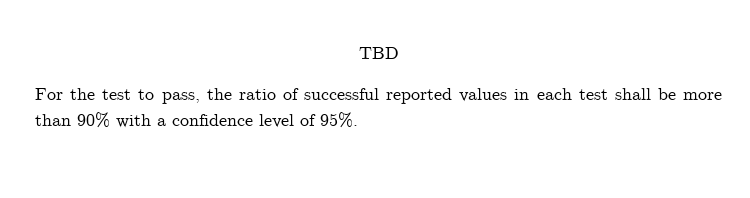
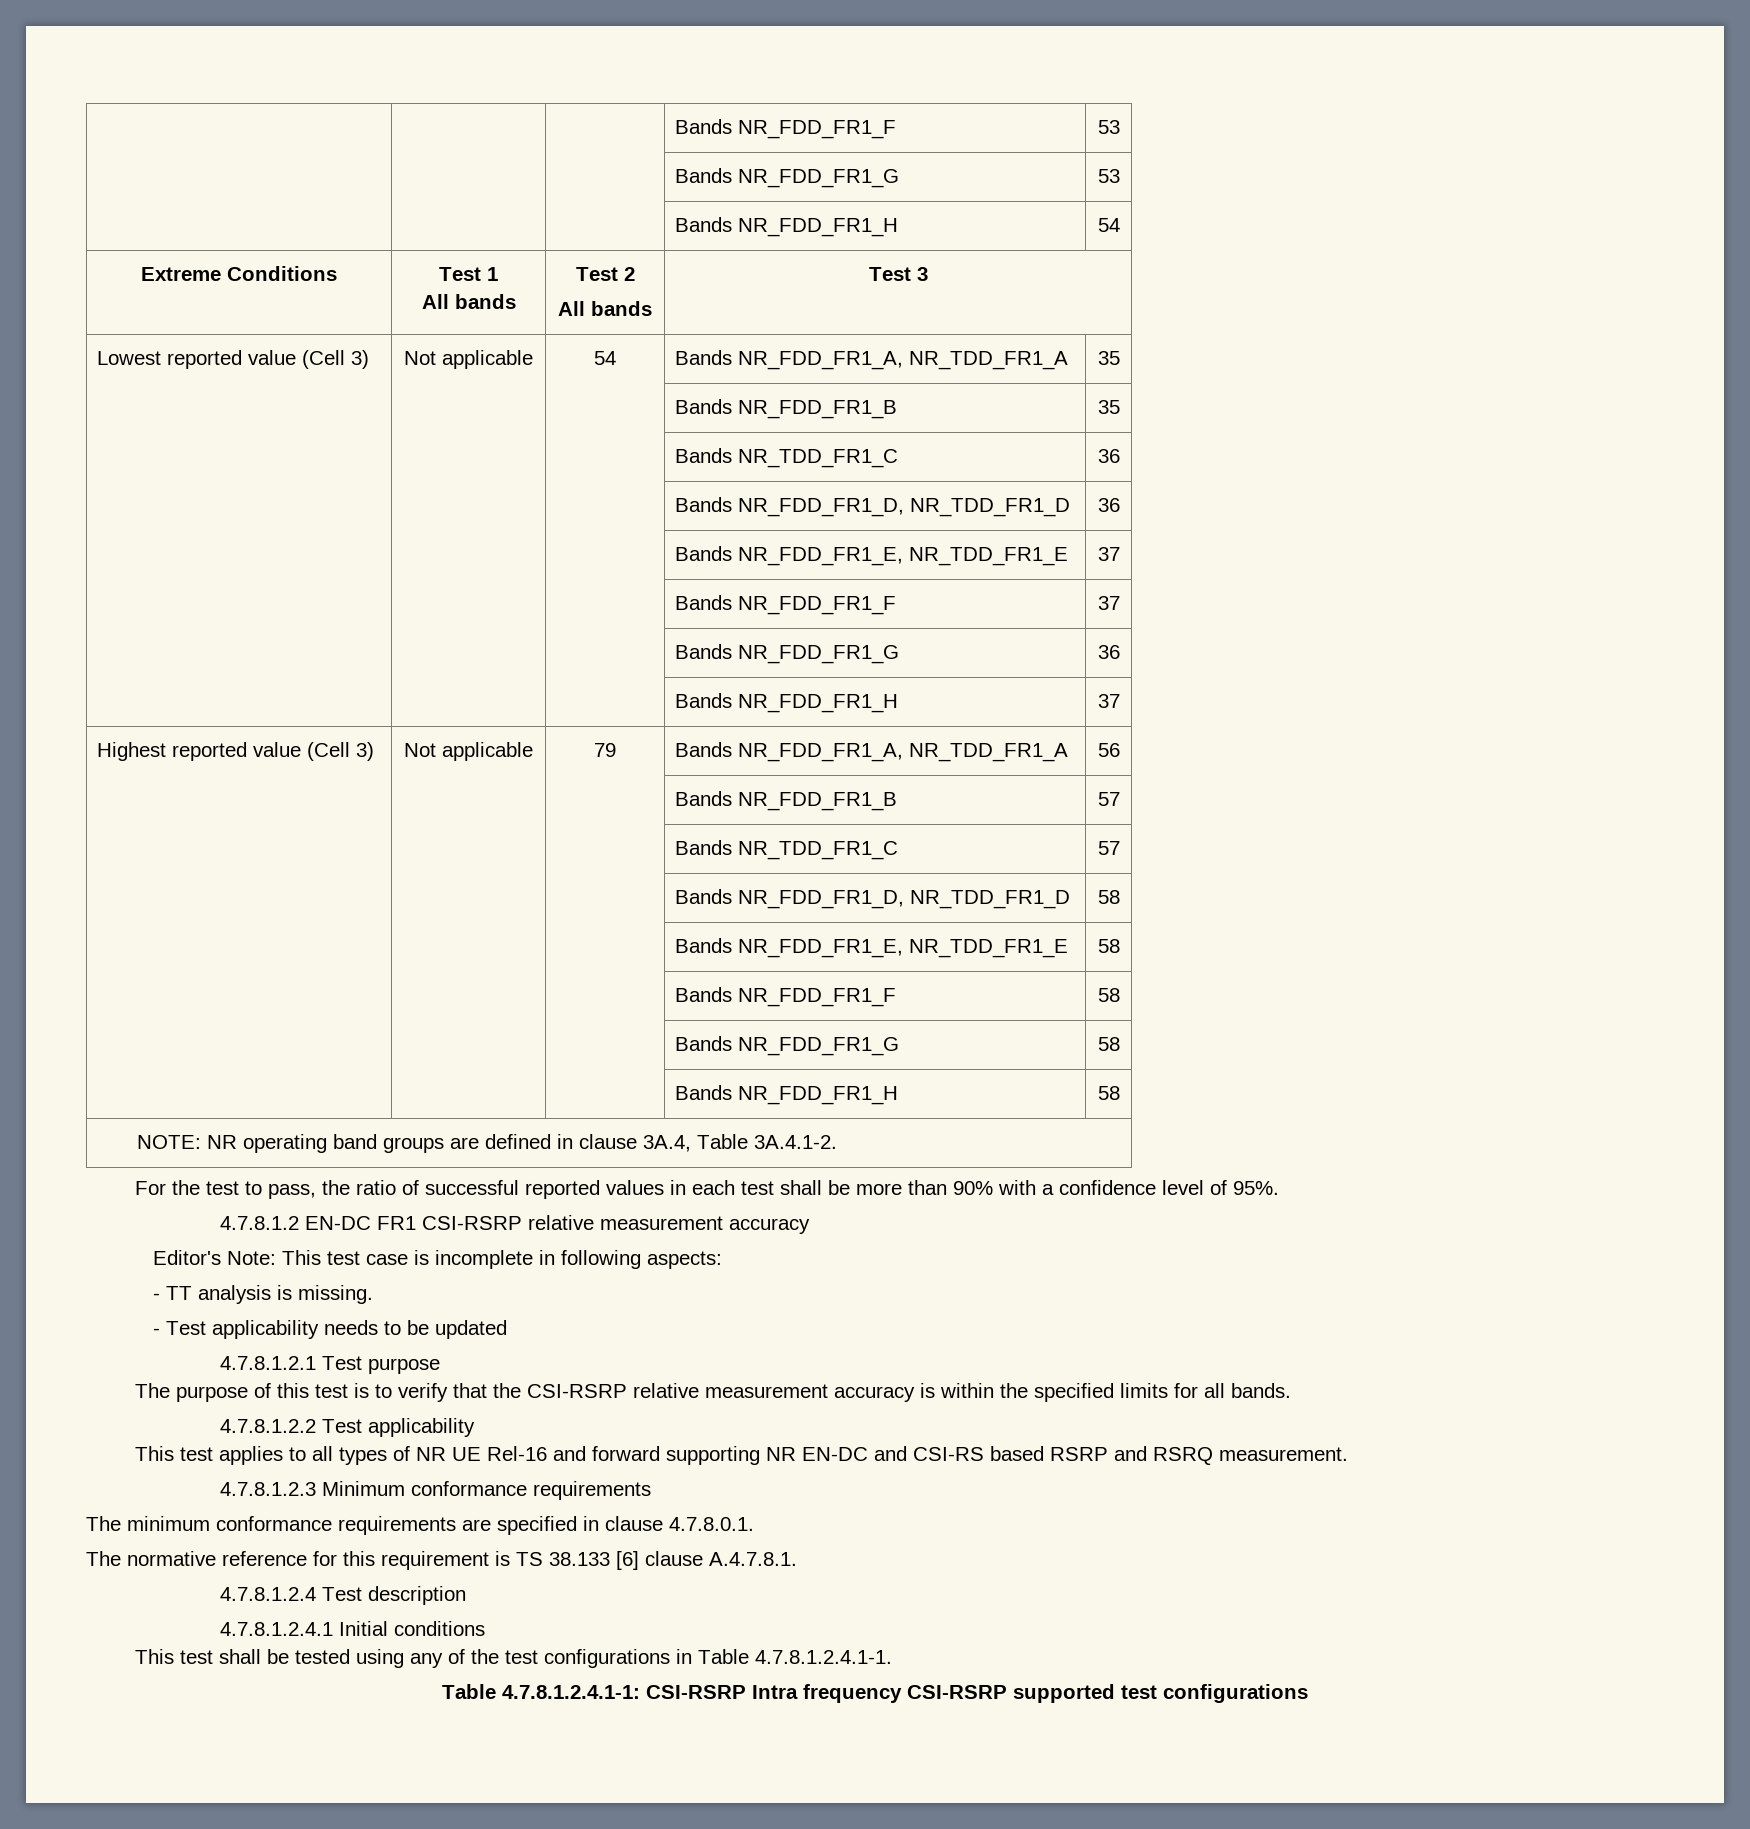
- TBD
+ | | | Bands NR_FDD_FR1_F | 53
+ | | | Bands NR_FDD_FR1_G | 53
+ | | | Bands NR_FDD_FR1_H | 54
+ Extreme Conditions | Test 1
+ All bands | Test 2
+ All bands | Test 3
+ Lowest reported value (Cell 3) | Not applicable | 54 | Bands NR_FDD_FR1_A, NR_TDD_FR1_A | 35
+ | | | Bands NR_FDD_FR1_B | 35
+ | | | Bands NR_TDD_FR1_C | 36
+ | | | Bands NR_FDD_FR1_D, NR_TDD_FR1_D | 36
+ | | | Bands NR_FDD_FR1_E, NR_TDD_FR1_E | 37
+ | | | Bands NR_FDD_FR1_F | 37
+ | | | Bands NR_FDD_FR1_G | 36
+ | | | Bands NR_FDD_FR1_H | 37
+ Highest reported value (Cell 3) | Not applicable | 79 | Bands NR_FDD_FR1_A, NR_TDD_FR1_A | 56
+ | | | Bands NR_FDD_FR1_B | 57
+ | | | Bands NR_TDD_FR1_C | 57
+ | | | Bands NR_FDD_FR1_D, NR_TDD_FR1_D | 58
+ | | | Bands NR_FDD_FR1_E, NR_TDD_FR1_E | 58
+ | | | Bands NR_FDD_FR1_F | 58
+ | | | Bands NR_FDD_FR1_G | 58
+ | | | Bands NR_FDD_FR1_H | 58
+ NOTE: NR operating band groups are defined in clause 3A.4, Table 3A.4.1-2.
+ 4.7.8.1.2 EN-DC FR1 CSI-RSRP relative measurement accuracy
+ Editor's Note: This test case is incomplete in following aspects:
+ - TT analysis is missing.
+ - Test applicability needs to be updated
+ 4.7.8.1.2.1 Test purpose
+ The purpose of this test is to verify that the CSI-RSRP relative measurement accuracy is within the specified limits for all bands.
+ 4.7.8.1.2.2 Test applicability
+ This test applies to all types of NR UE Rel-16 and forward supporting NR EN-DC and CSI-RS based RSRP and RSRQ measurement.
+ 4.7.8.1.2.3 Minimum conformance requirements
+ The minimum conformance requirements are specified in clause 4.7.8.0.1.
+ The normative reference for this requirement is TS 38.133 [6] clause A.4.7.8.1.
+ 4.7.8.1.2.4 Test description
+ 4.7.8.1.2.4.1 Initial conditions
+ This test shall be tested using any of the test configurations in Table 4.7.8.1.2.4.1-1.
+ Table 4.7.8.1.2.4.1-1: CSI-RSRP Intra frequency CSI-RSRP supported test configurations

